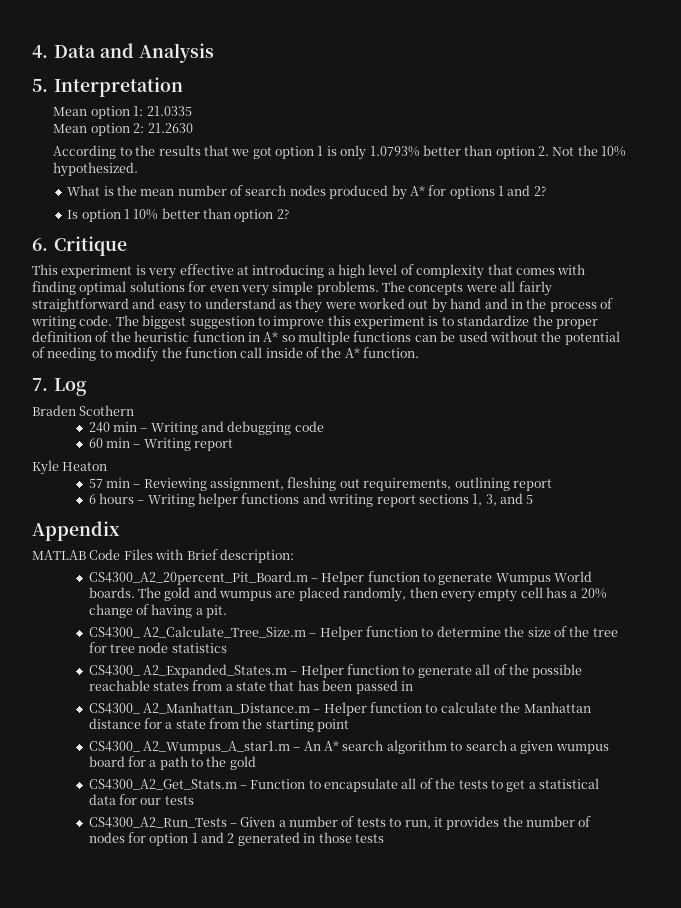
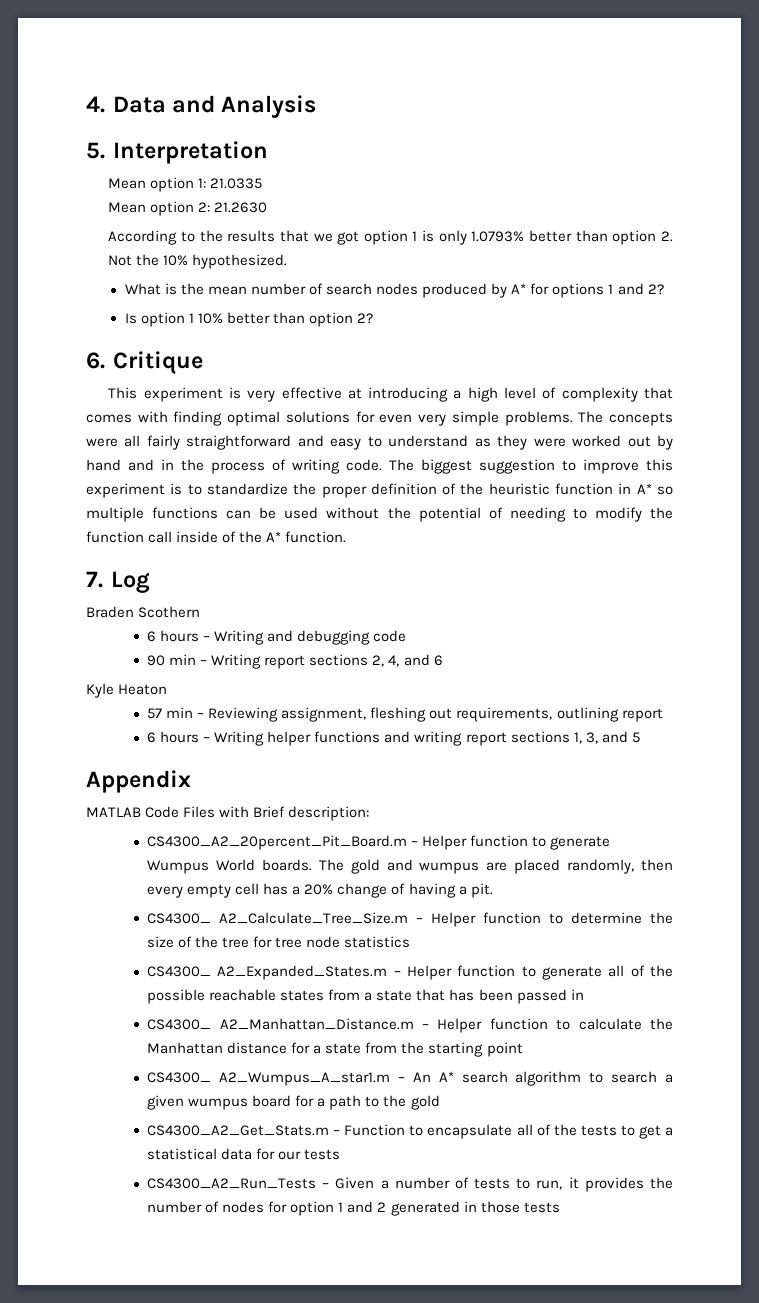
- 240 min – Writing and debugging code
+ 6 hours – Writing and debugging code
- 60 min – Writing report
+ 90 min – Writing report sections 2, 4, and 6

